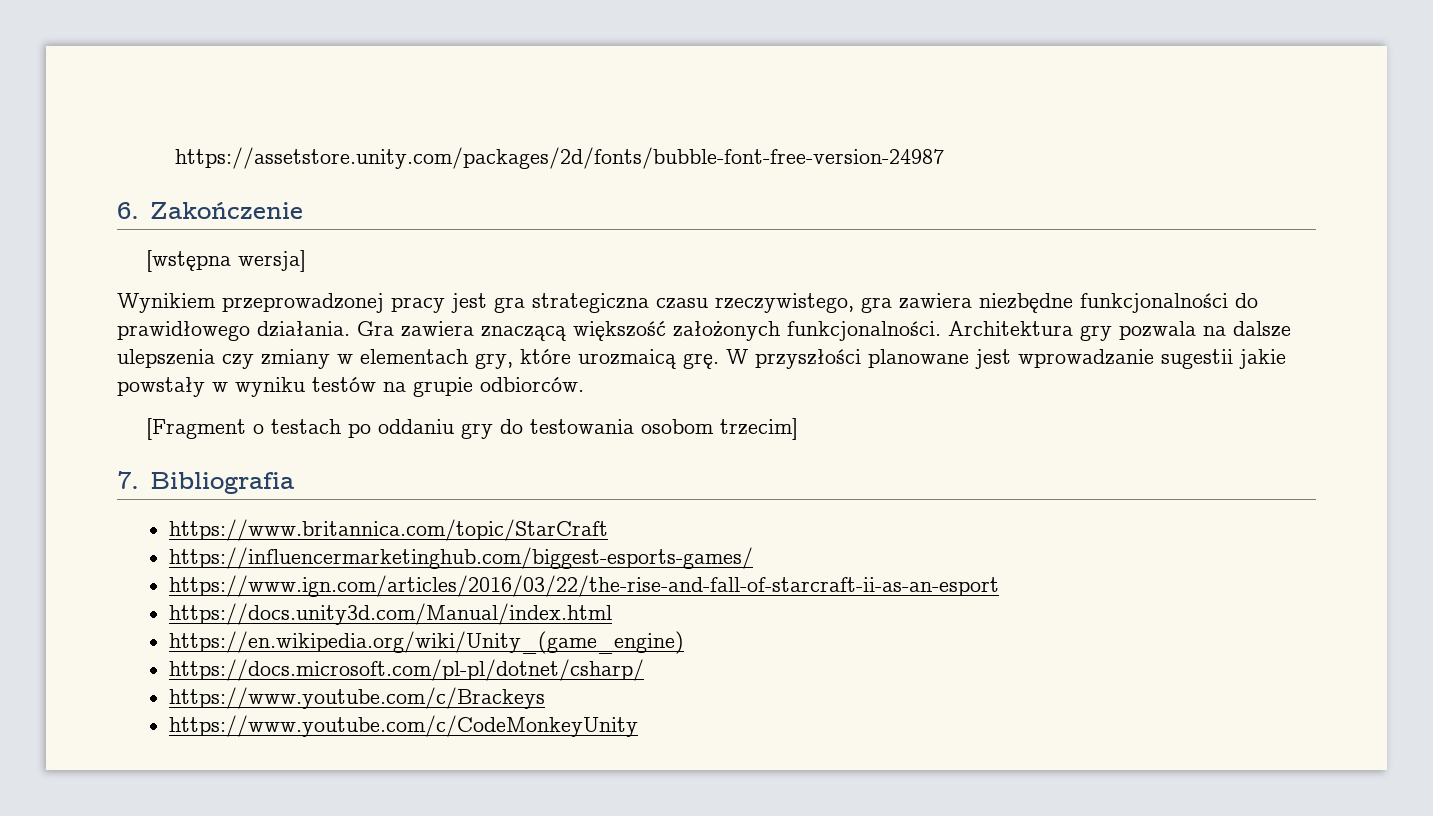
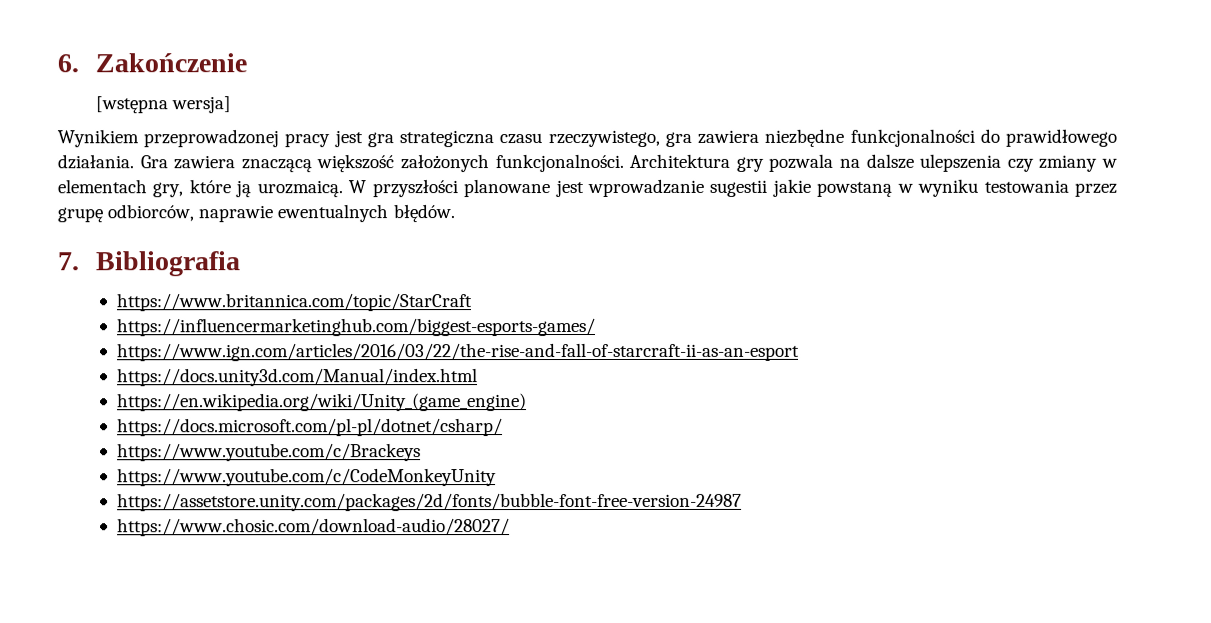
- https://assetstore.unity.com/packages/2d/fonts/bubble-font-free-version-24987
- Architektura gry pozwala na dalsze ulepszenia czy zmiany w elementach gry, które urozmaicą grę.
+ Architektura gry pozwala na dalsze ulepszenia czy zmiany w elementach gry, które ją urozmaicą.
- W przyszłości planowane jest wprowadzanie sugestii jakie powstały w wyniku testów na grupie odbiorców.
- [Fragment o testach po oddaniu gry do testowania osobom trzecim]
+ W przyszłości planowane jest wprowadzanie sugestii jakie powstaną w wyniku testowania przez grupę odbiorców, naprawie ewentualnych błędów.
+ https://assetstore.unity.com/packages/2d/fonts/bubble-font-free-version-24987
+ https://www.chosic.com/download-audio/28027/

